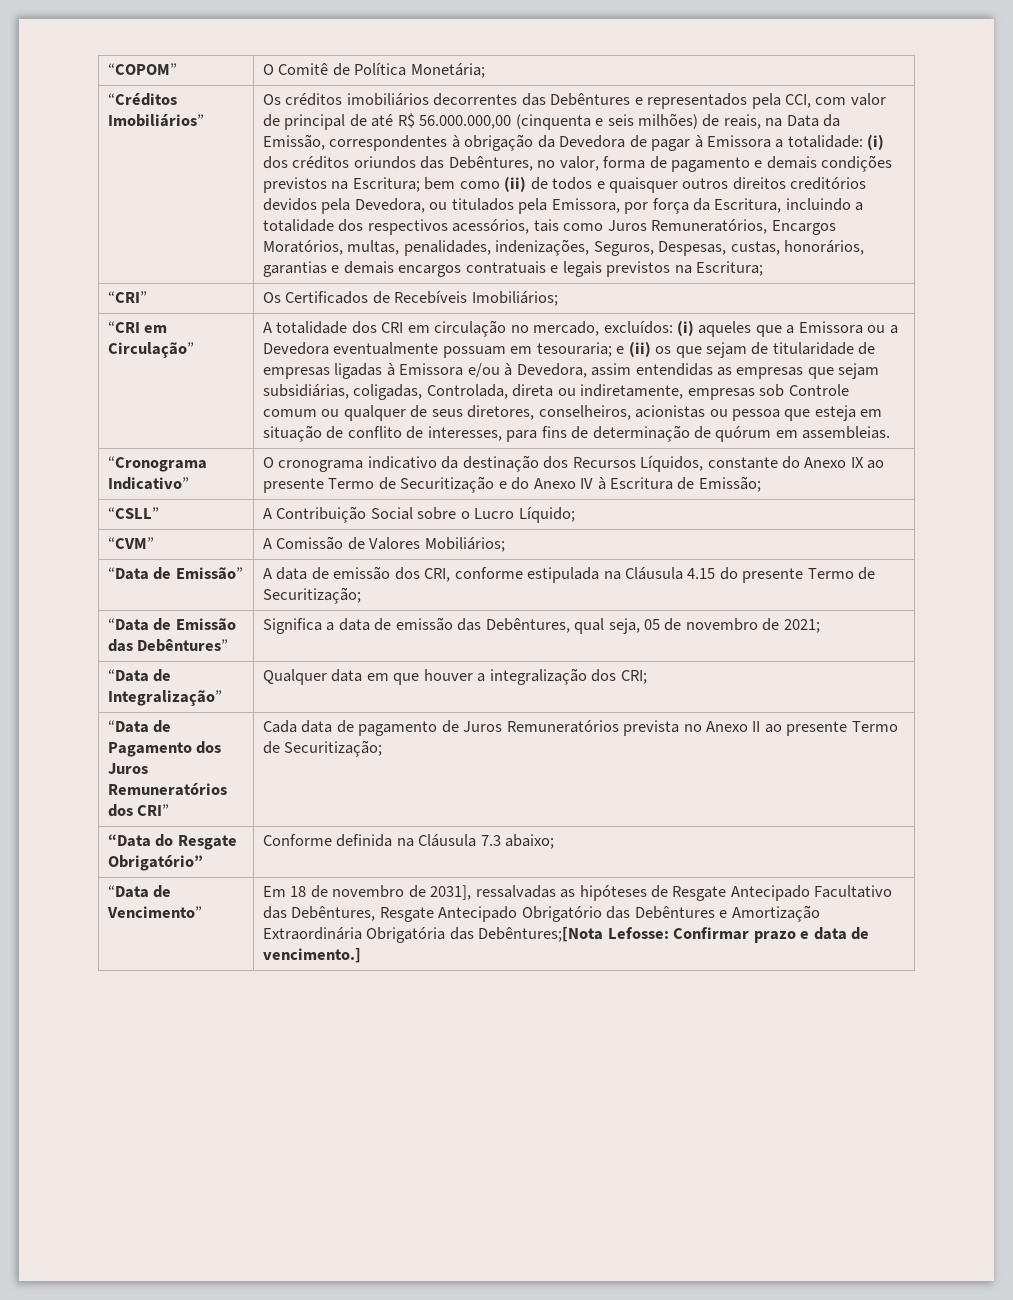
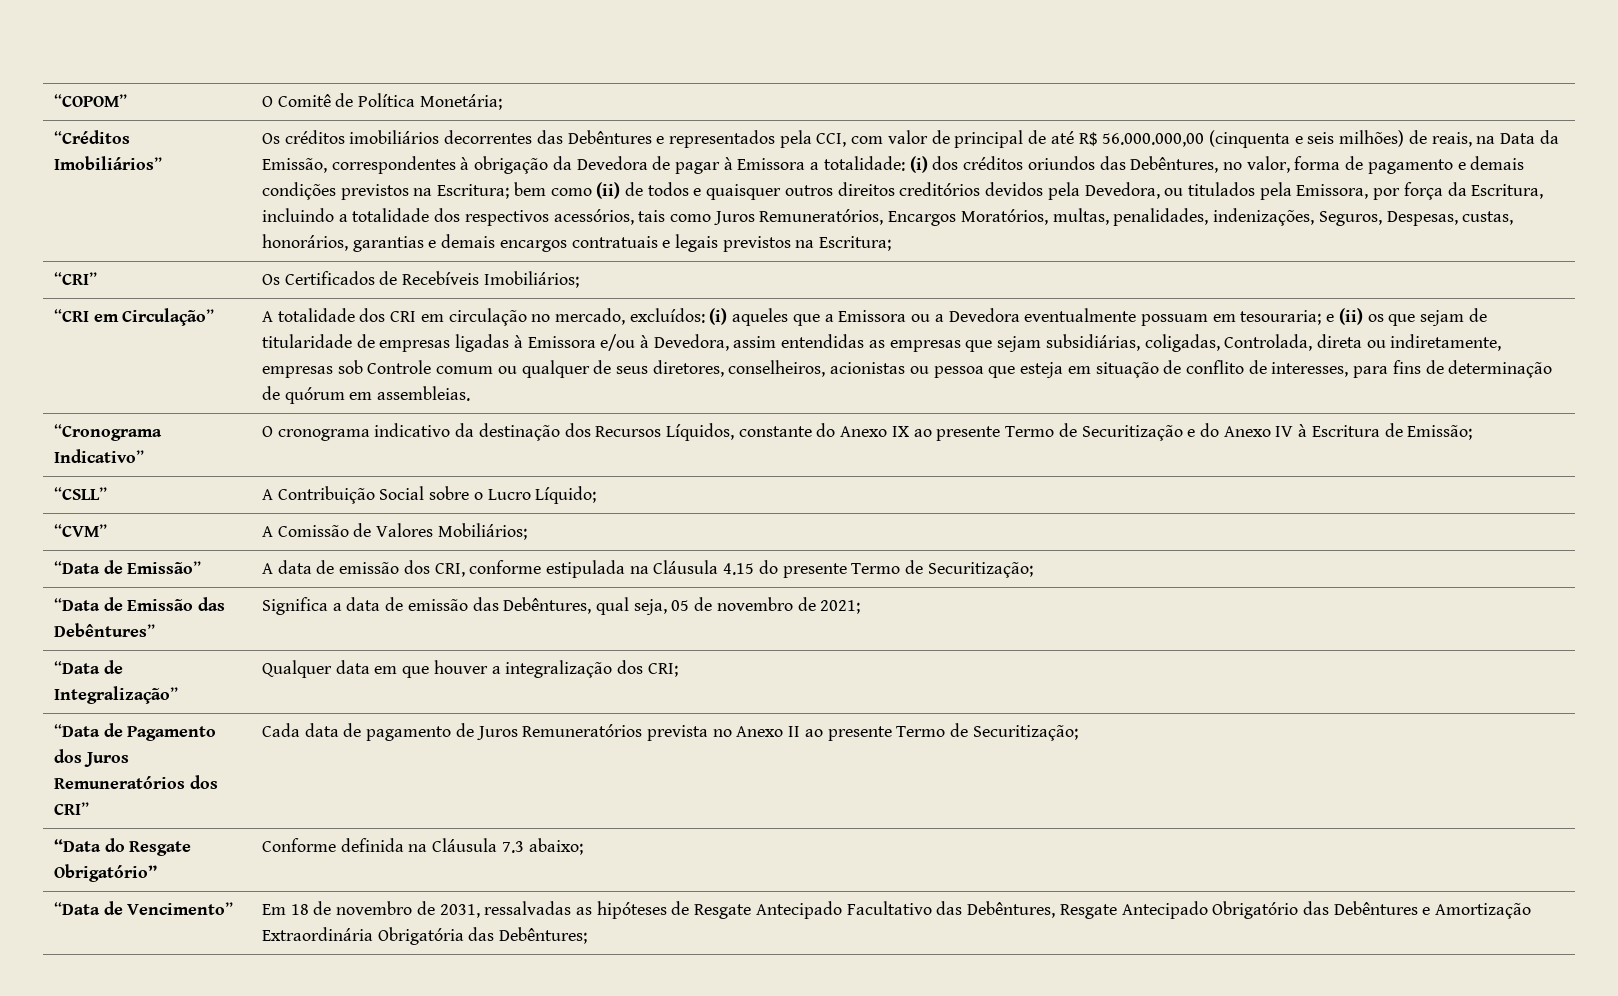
- “Data de Vencimento” | Em 18 de novembro de 2031], ressalvadas as hipóteses de Resgate Antecipado Facultativo das Debêntures, Resgate Antecipado Obrigatório das Debêntures e Amortização Extraordinária Obrigatória das Debêntures;[Nota Lefosse: Confirmar prazo e data de vencimento.]
+ “Data de Vencimento” | Em 18 de novembro de 2031, ressalvadas as hipóteses de Resgate Antecipado Facultativo das Debêntures, Resgate Antecipado Obrigatório das Debêntures e Amortização Extraordinária Obrigatória das Debêntures;

